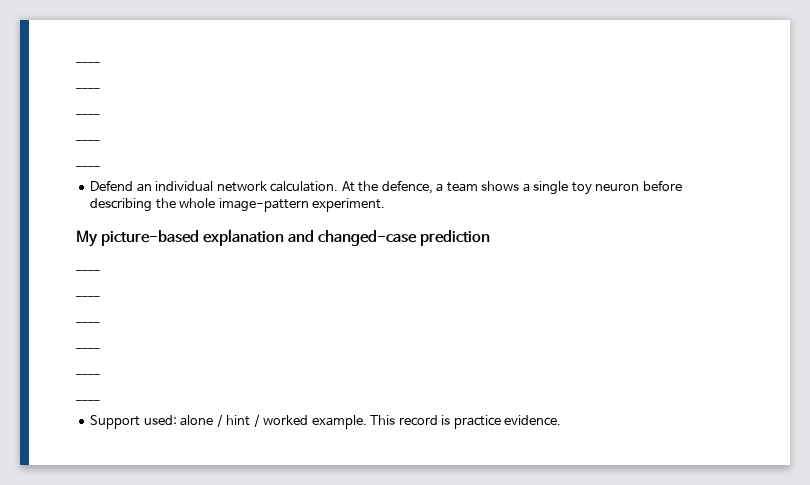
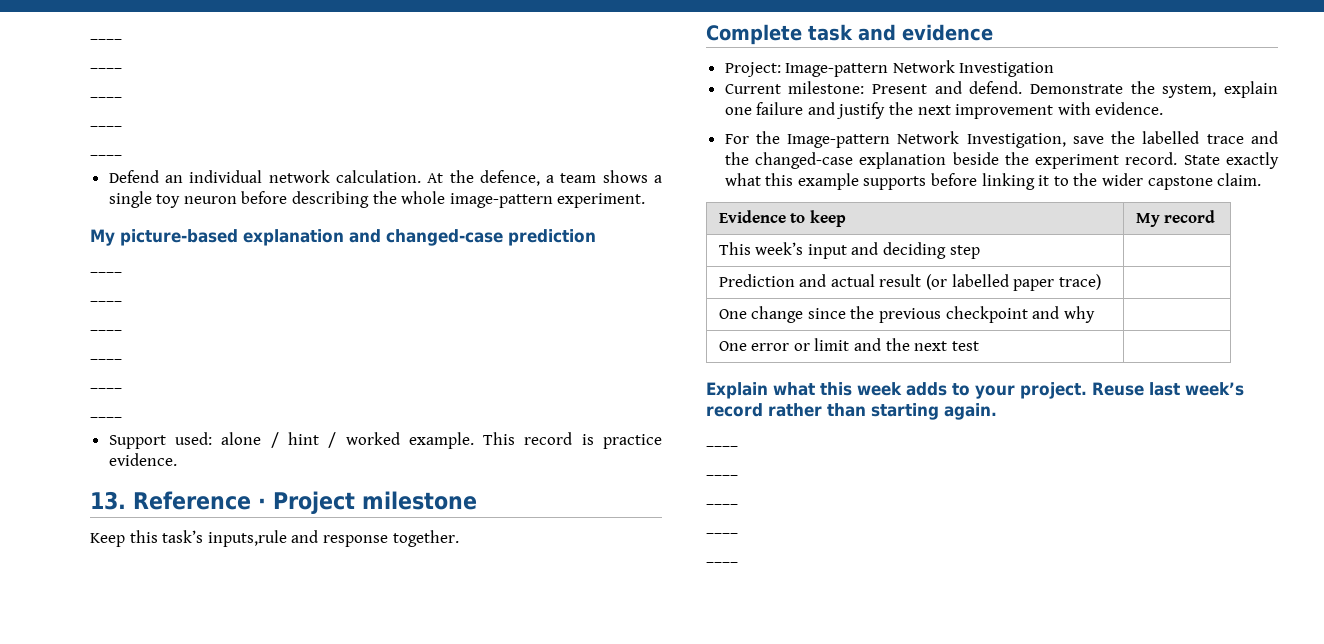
+ 13. Reference · Project milestone
+ Keep this task’s inputs,rule and response together.
+ Complete task and evidence
+ Project: Image-pattern Network Investigation
+ Current milestone: Present and defend. Demonstrate the system, explain one failure and justify the next improvement with evidence.
+ For the Image-pattern Network Investigation, save the labelled trace and the changed-case explanation beside the experiment record. State exactly what this example supports before linking it to the wider capstone claim.
+ Evidence to keep | My record
+ This week’s input and deciding step |
+ Prediction and actual result (or labelled paper trace) |
+ One change since the previous checkpoint and why |
+ One error or limit and the next test |
+ Explain what this week adds to your project. Reuse last week’s record rather than starting again.
+ ____
+ ____
+ ____
+ ____
+ ____

